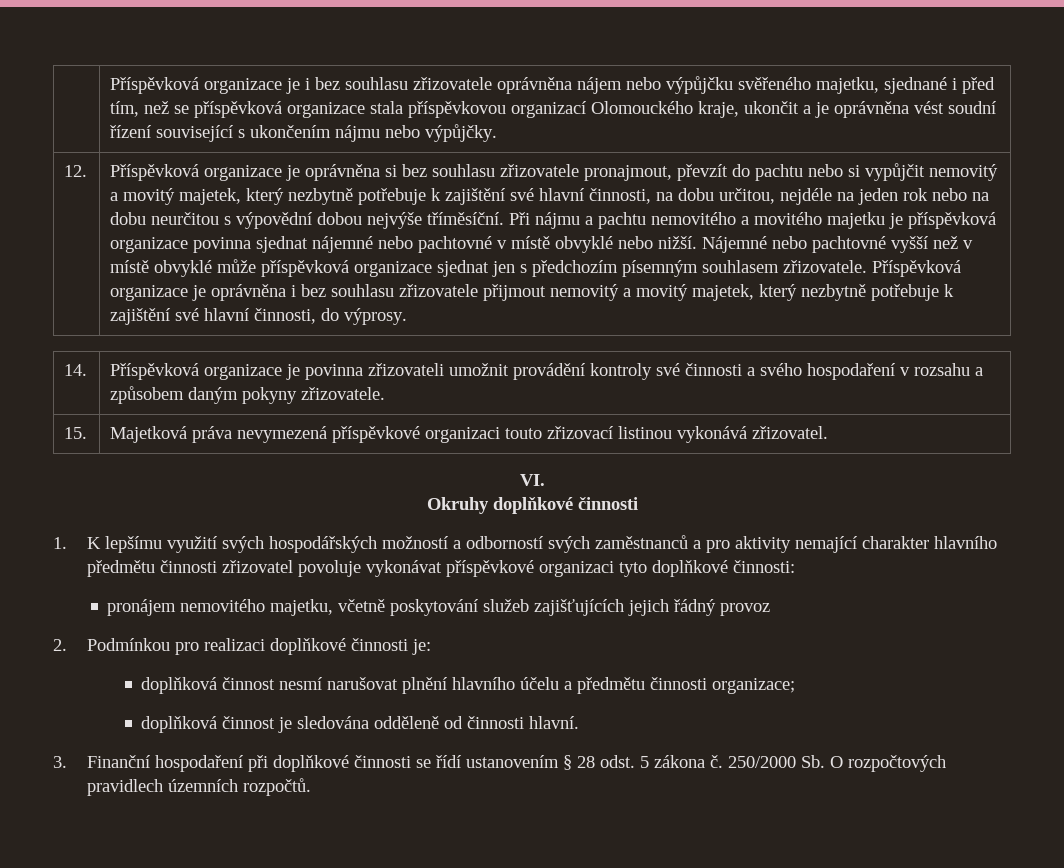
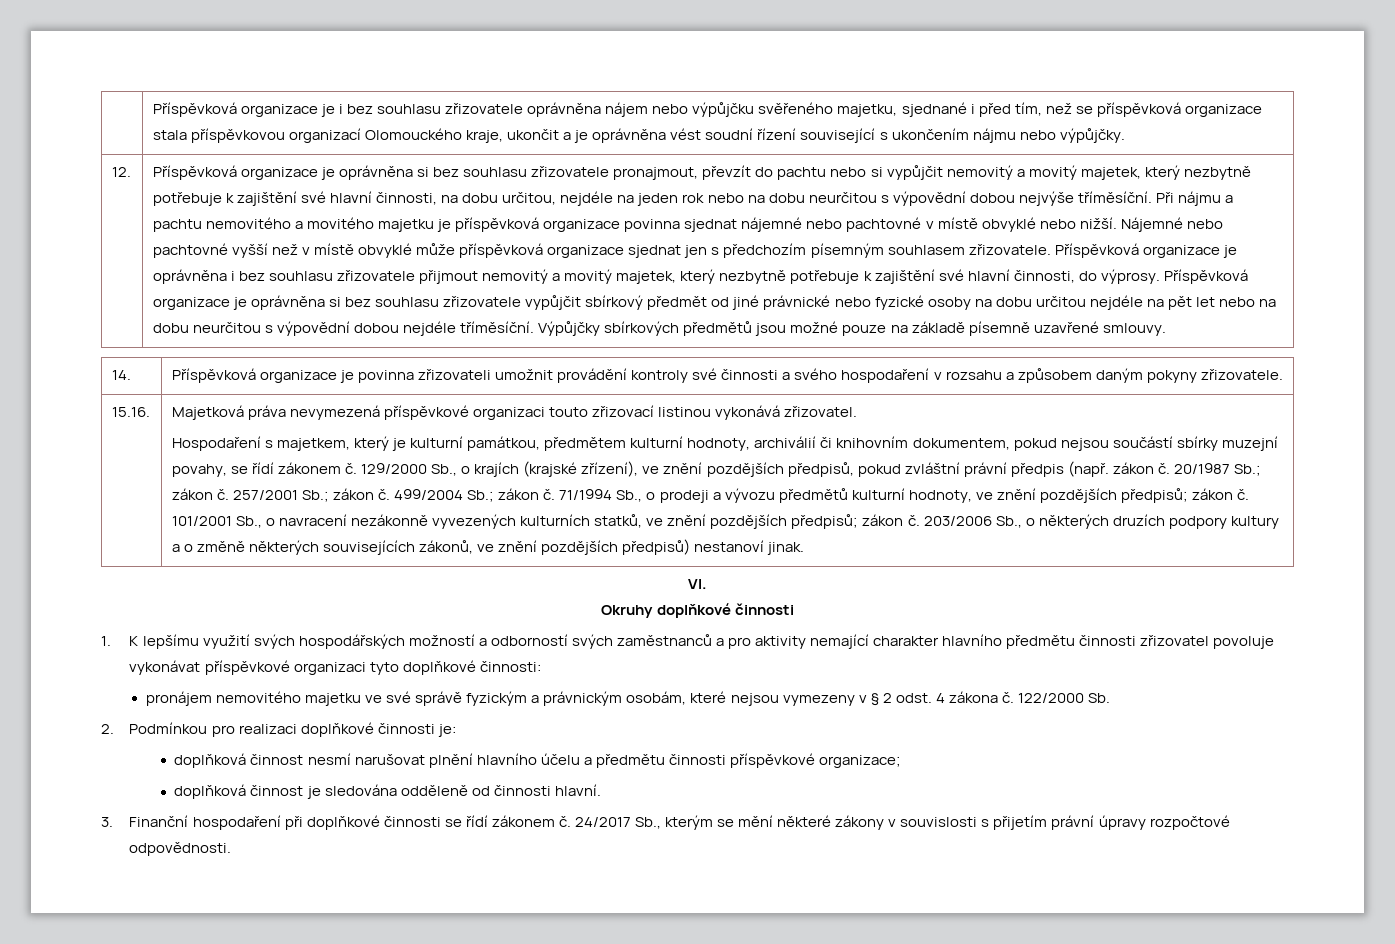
+ Příspěvková organizace je oprávněna si bez souhlasu zřizovatele vypůjčit sbírkový předmět od jiné právnické nebo fyzické osoby na dobu určitou nejdéle na pět let nebo na dobu neurčitou s výpovědní dobou nejdéle tříměsíční. Výpůjčky sbírkových předmětů jsou možné pouze na základě písemně uzavřené smlouvy.
- 15.
+ 15.16.
+ Hospodaření s majetkem, který je kulturní památkou, předmětem kulturní hodnoty, archiválií či knihovním dokumentem, pokud nejsou součástí sbírky muzejní povahy, se řídí zákonem č. 129/2000 Sb., o krajích (krajské zřízení), ve znění pozdějších předpisů, pokud zvláštní právní předpis (např. zákon č. 20/1987 Sb.; zákon č. 257/2001 Sb.; zákon č. 499/2004 Sb.; zákon č. 71/1994 Sb., o prodeji a vývozu předmětů kulturní hodnoty, ve znění pozdějších předpisů; zákon č. 101/2001 Sb., o navracení nezákonně vyvezených kulturních statků, ve znění pozdějších předpisů; zákon č. 203/2006 Sb., o některých druzích podpory kultury a o změně některých souvisejících zákonů, ve znění pozdějších předpisů) nestanoví jinak.
- pronájem nemovitého majetku, včetně poskytování služeb zajišťujících jejich řádný provoz
+ pronájem nemovitého majetku ve své správě fyzickým a právnickým osobám, které nejsou vymezeny v § 2 odst. 4 zákona č. 122/2000 Sb.
- doplňková činnost nesmí narušovat plnění hlavního účelu a předmětu činnosti organizace;
+ doplňková činnost nesmí narušovat plnění hlavního účelu a předmětu činnosti příspěvkové organizace;
- 3. Finanční hospodaření při doplňkové činnosti se řídí ustanovením § 28 odst. 5 zákona č. 250/2000 Sb. O rozpočtových pravidlech územních rozpočtů.
+ 3. Finanční hospodaření při doplňkové činnosti se řídí zákonem č. 24/2017 Sb., kterým se mění některé zákony v souvislosti s přijetím právní úpravy rozpočtové odpovědnosti.

